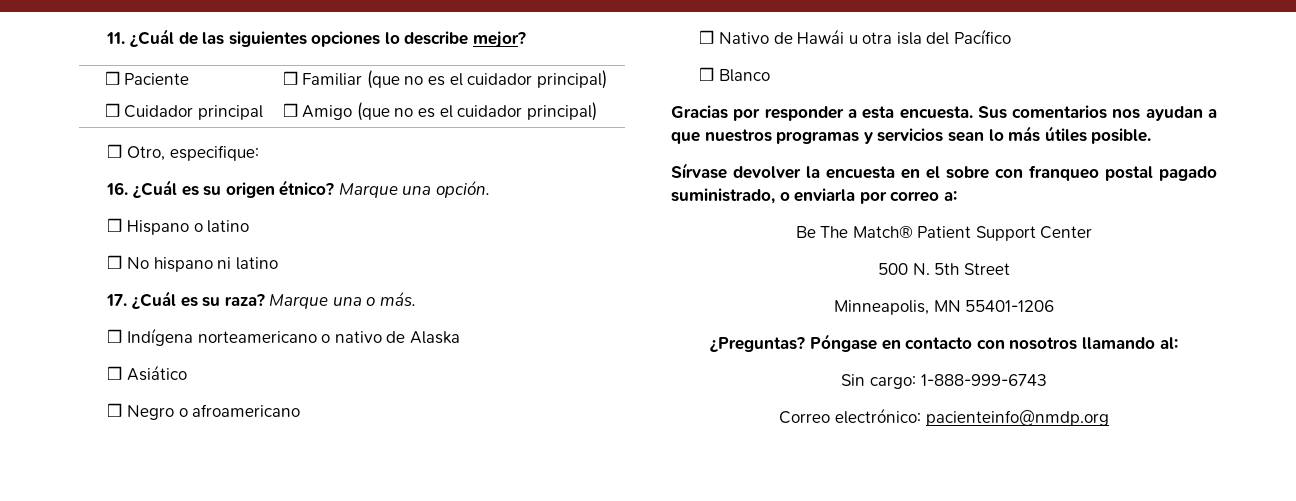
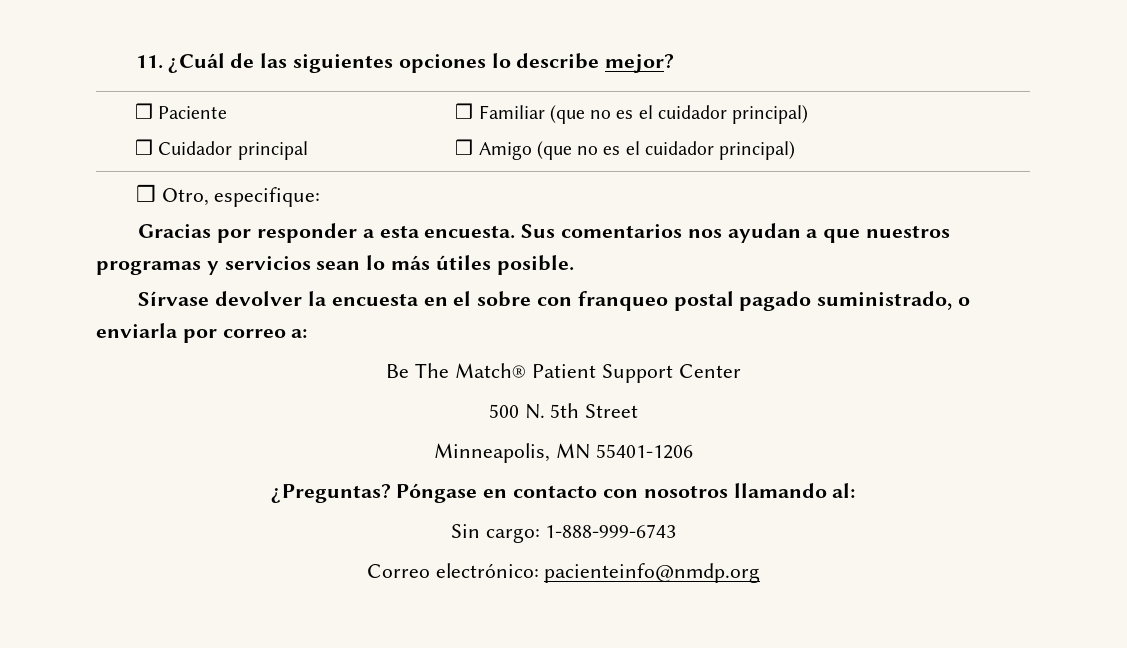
- 16. ¿Cuál es su origen étnico? Marque una opción.
- ❒ Hispano o latino
- ❒ No hispano ni latino
- 17. ¿Cuál es su raza? Marque una o más.
- ❒ Indígena norteamericano o nativo de Alaska
- ❒ Asiático
- ❒ Negro o afroamericano
- ❒ Nativo de Hawái u otra isla del Pacífico
- ❒ Blanco

